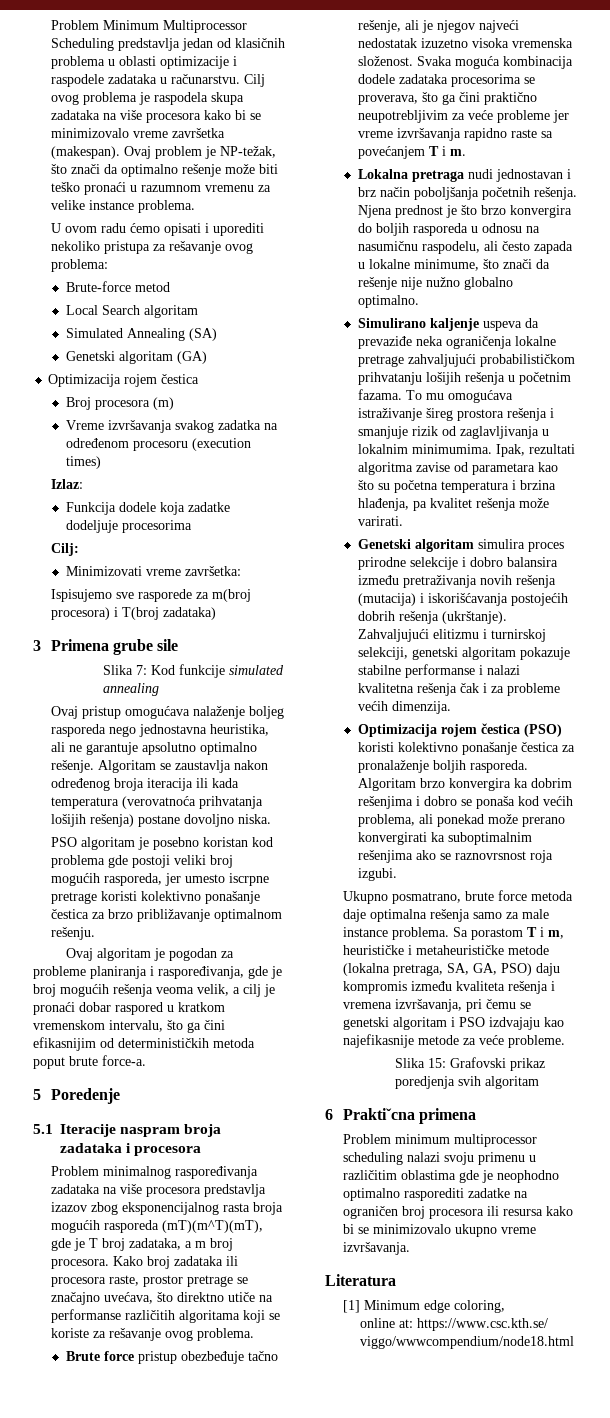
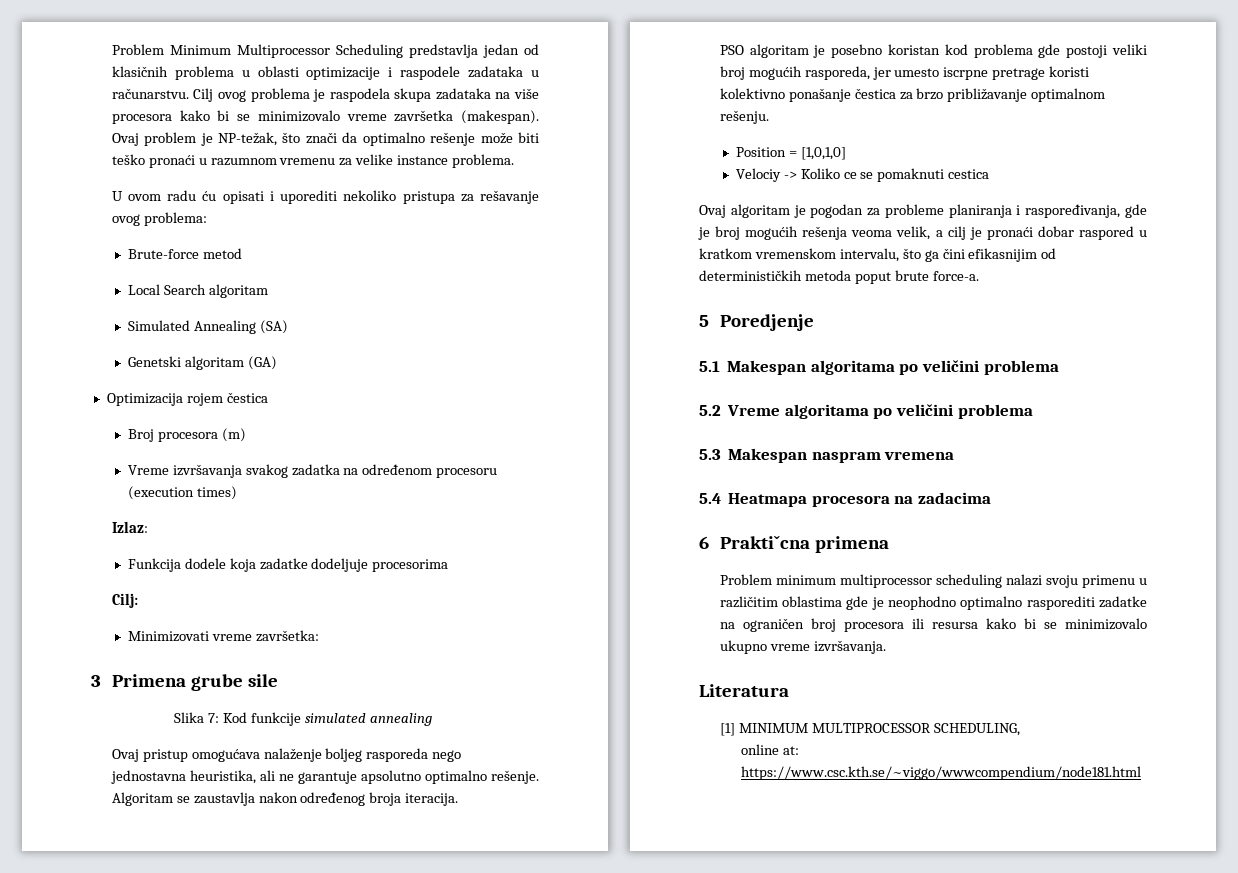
- U ovom radu ćemo opisati i uporediti nekoliko pristupa za rešavanje ovog problema:
+ U ovom radu ću opisati i uporediti nekoliko pristupa za rešavanje ovog problema:
- Ispisujemo sve rasporede za m(broj procesora) i T(broj zadataka)
- Algoritam se zaustavlja nakon određenog broja iteracija ili kada temperatura (verovatnoća prihvatanja lošijih rešenja) postane dovoljno niska.
+ Algoritam se zaustavlja nakon određenog broja iteracija.
+ Position = [1,0,1,0]
+ Velociy -> Koliko ce se pomaknuti cestica
- 5 Poredenje
+ 5 Poredjenje
- 5.1 Iteracije naspram broja zadataka i procesora
- Problem minimalnog raspoređivanja zadataka na više procesora predstavlja izazov zbog eksponencijalnog rasta broja mogućih rasporeda (mT)(m^T)(mT), gde je T broj zadataka, a m broj procesora. Kako broj zadataka ili procesora raste, prostor pretrage se značajno uvećava, što direktno utiče na performanse različitih algoritama koji se koriste za rešavanje ovog problema.
- Brute force pristup obezbeđuje tačno rešenje, ali je njegov najveći nedostatak izuzetno visoka vremenska složenost. Svaka moguća kombinacija dodele zadataka procesorima se proverava, što ga čini praktično neupotrebljivim za veće probleme jer vreme izvršavanja rapidno raste sa povećanjem T i m.
- Lokalna pretraga nudi jednostavan i brz način poboljšanja početnih rešenja. Njena prednost je što brzo konvergira do boljih rasporeda u odnosu na nasumičnu raspodelu, ali često zapada u lokalne minimume, što znači da rešenje nije nužno globalno optimalno.
- Simulirano kaljenje uspeva da prevaziđe neka ograničenja lokalne pretrage zahvaljujući probabilističkom prihvatanju lošijih rešenja u početnim fazama. To mu omogućava istraživanje šireg prostora rešenja i smanjuje rizik od zaglavljivanja u lokalnim minimumima. Ipak, rezultati algoritma zavise od parametara kao što su početna temperatura i brzina hlađenja, pa kvalitet rešenja može varirati.
- Genetski algoritam simulira proces prirodne selekcije i dobro balansira između pretraživanja novih rešenja (mutacija) i iskorišćavanja postojećih dobrih rešenja (ukrštanje). Zahvaljujući elitizmu i turnirskoj selekciji, genetski algoritam pokazuje stabilne performanse i nalazi kvalitetna rešenja čak i za probleme većih dimenzija.
- Optimizacija rojem čestica (PSO) koristi kolektivno ponašanje čestica za pronalaženje boljih rasporeda. Algoritam brzo konvergira ka dobrim rešenjima i dobro se ponaša kod većih problema, ali ponekad može prerano konvergirati ka suboptimalnim rešenjima ako se raznovrsnost roja izgubi.
- Ukupno posmatrano, brute force metoda daje optimalna rešenja samo za male instance problema. Sa porastom T i m, heurističke i metaheurističke metode (lokalna pretraga, SA, GA, PSO) daju kompromis između kvaliteta rešenja i vremena izvršavanja, pri čemu se genetski algoritam i PSO izdvajaju kao najefikasnije metode za veće probleme.
- Slika 15: Grafovski prikaz poredjenja svih algoritam
+ 5.1 Makespan algoritama po veličini problema
+ 5.2 Vreme algoritama po veličini problema
+ 5.3 Makespan naspram vremena
+ 5.4 Heatmapa procesora na zadacima
- [1] Minimum edge coloring,
+ [1] MINIMUM MULTIPROCESSOR SCHEDULING,
- online at: https://www.csc.kth.se/ viggo/wwwcompendium/node18.html
+ online at: https://www.csc.kth.se/~viggo/wwwcompendium/node181.html

